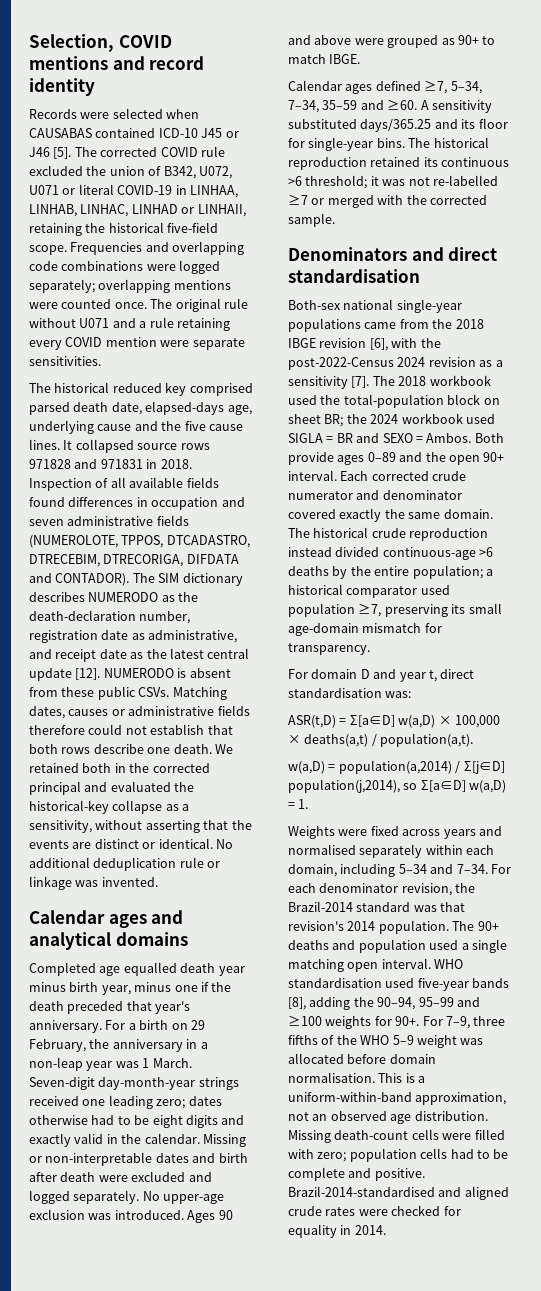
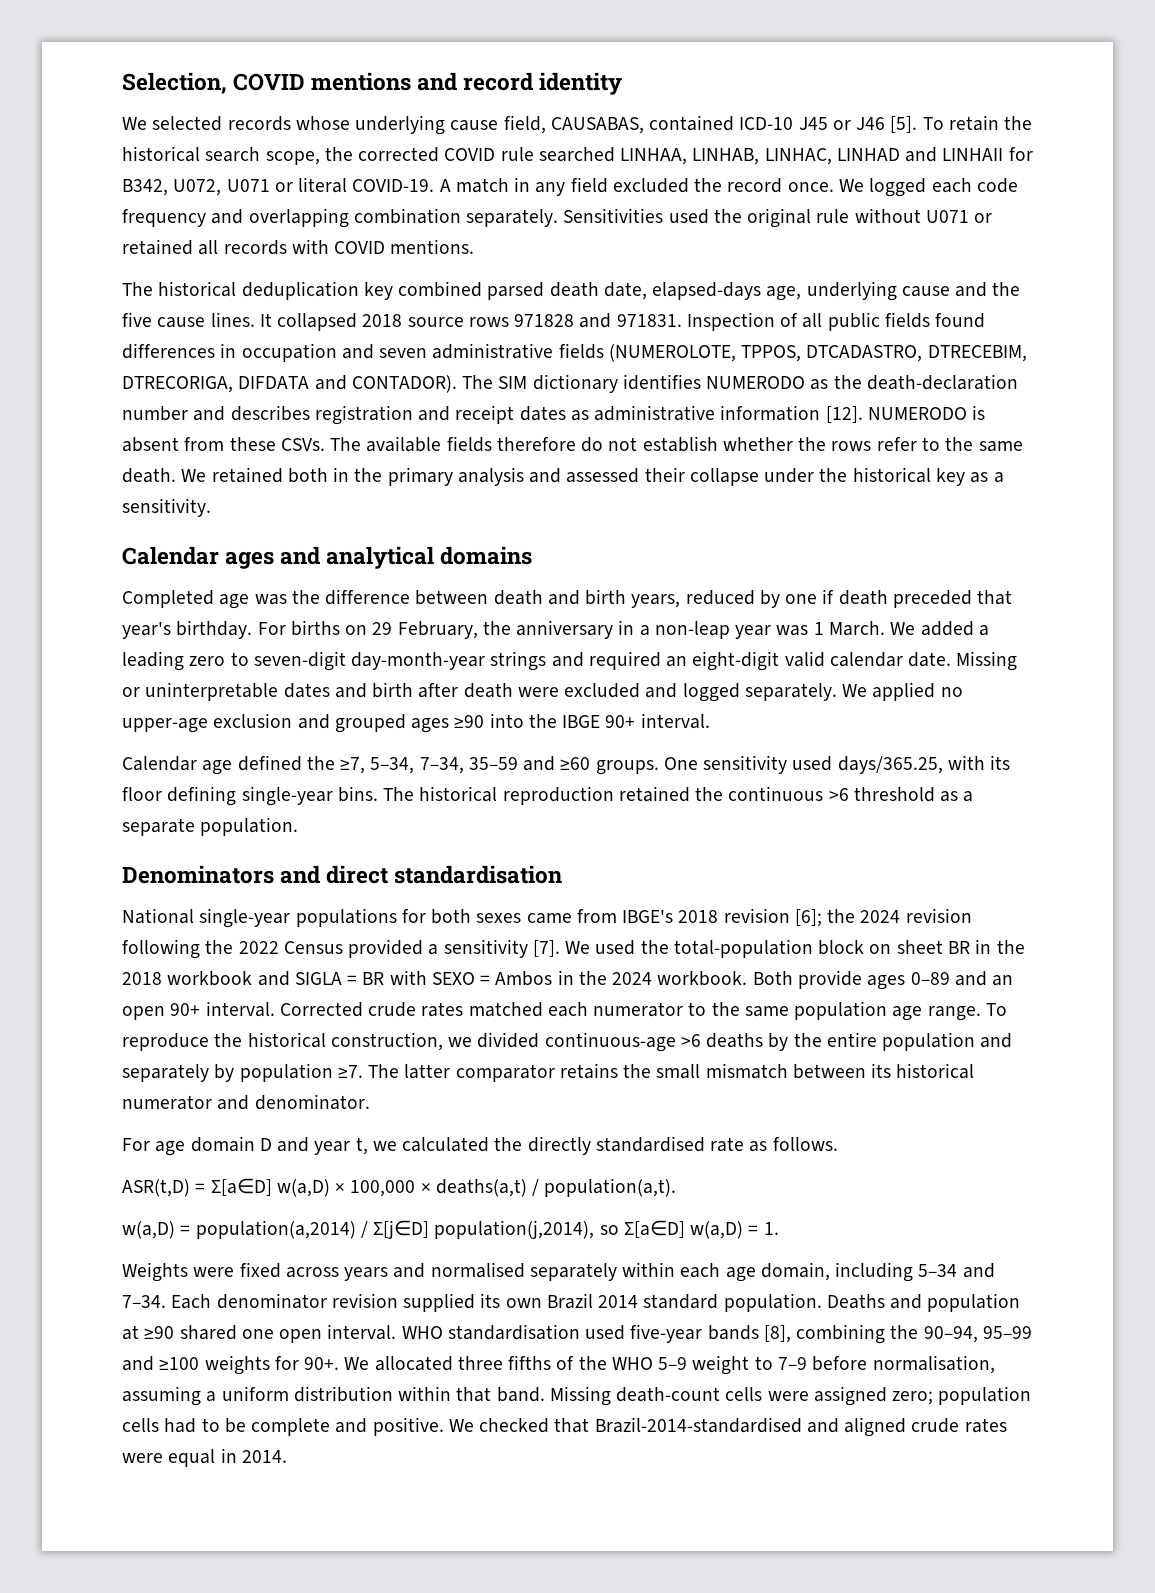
- Records were selected when CAUSABAS contained ICD-10 J45 or J46 [5].
+ We selected records whose underlying cause field, CAUSABAS, contained ICD-10 J45 or J46 [5].
- The corrected COVID rule excluded the union of B342, U072, U071 or literal COVID-19 in LINHAA, LINHAB, LINHAC, LINHAD or LINHAII, retaining the historical five-field scope. Frequencies and overlapping code combinations were logged separately; overlapping mentions were counted once. The original rule without U071 and a rule retaining every COVID mention were separate sensitivities.
- The historical reduced key comprised parsed death date, elapsed-days age, underlying cause and the five cause lines.
+ To retain the historical search scope, the corrected COVID rule searched LINHAA, LINHAB, LINHAC, LINHAD and LINHAII for B342, U072, U071 or literal COVID-19. A match in any field excluded the record once. We logged each code frequency and overlapping combination separately. Sensitivities used the original rule without U071 or retained all records with COVID mentions.
+ The historical deduplication key combined parsed death date, elapsed-days age, underlying cause and the five cause lines.
- It collapsed source rows 971828 and 971831 in 2018.
+ It collapsed 2018 source rows 971828 and 971831.
- Inspection of all available fields found differences in occupation and seven administrative fields (NUMEROLOTE, TPPOS, DTCADASTRO, DTRECEBIM, DTRECORIGA, DIFDATA and CONTADOR).
+ Inspection of all public fields found differences in occupation and seven administrative fields (NUMEROLOTE, TPPOS, DTCADASTRO, DTRECEBIM, DTRECORIGA, DIFDATA and CONTADOR).
- The SIM dictionary describes NUMERODO as the death-declaration number, registration date as administrative, and receipt date as the latest central update [12].
+ The SIM dictionary identifies NUMERODO as the death-declaration number and describes registration and receipt dates as administrative information [12].
- NUMERODO is absent from these public CSVs. Matching dates, causes or administrative fields therefore could not establish that both rows describe one death.
+ NUMERODO is absent from these CSVs. The available fields therefore do not establish whether the rows refer to the same death.
- We retained both in the corrected principal and evaluated the historical-key collapse as a sensitivity, without asserting that the events are distinct or identical. No additional deduplication rule or linkage was invented.
+ We retained both in the primary analysis and assessed their collapse under the historical key as a sensitivity.
- Completed age equalled death year minus birth year, minus one if the death preceded that year's anniversary. For a birth on 29 February, the anniversary in a non-leap year was 1 March.
+ Completed age was the difference between death and birth years, reduced by one if death preceded that year's birthday. For births on 29 February, the anniversary in a non-leap year was 1 March.
- Seven-digit day-month-year strings received one leading zero; dates otherwise had to be eight digits and exactly valid in the calendar.
+ We added a leading zero to seven-digit day-month-year strings and required an eight-digit valid calendar date.
- Missing or non-interpretable dates and birth after death were excluded and logged separately.
+ Missing or uninterpretable dates and birth after death were excluded and logged separately.
- No upper-age exclusion was introduced. Ages 90 and above were grouped as 90+ to match IBGE.
- Calendar ages defined ≥7, 5–34, 7–34, 35–59 and ≥60. A sensitivity substituted days/365.25 and its floor for single-year bins.
+ We applied no upper-age exclusion and grouped ages ≥90 into the IBGE 90+ interval.
+ Calendar age defined the ≥7, 5–34, 7–34, 35–59 and ≥60 groups. One sensitivity used days/365.25, with its floor defining single-year bins.
- The historical reproduction retained its continuous >6 threshold; it was not re-labelled ≥7 or merged with the corrected sample.
+ The historical reproduction retained the continuous >6 threshold as a separate population.
  Denominators and direct standardisation
- Both-sex national single-year populations came from the 2018 IBGE revision [6], with the post-2022-Census 2024 revision as a sensitivity [7]. The 2018 workbook used the total-population block on sheet BR; the 2024 workbook used SIGLA = BR and SEXO = Ambos.
+ National single-year populations for both sexes came from IBGE's 2018 revision [6]; the 2024 revision following the 2022 Census provided a sensitivity [7]. We used the total-population block on sheet BR in the 2018 workbook and SIGLA = BR with SEXO = Ambos in the 2024 workbook.
- Both provide ages 0–89 and the open 90+ interval.
+ Both provide ages 0–89 and an open 90+ interval.
- Each corrected crude numerator and denominator covered exactly the same domain. The historical crude reproduction instead divided continuous-age >6 deaths by the entire population; a historical comparator used population ≥7, preserving its small age-domain mismatch for transparency.
- For domain D and year t, direct standardisation was:
+ Corrected crude rates matched each numerator to the same population age range. To reproduce the historical construction, we divided continuous-age >6 deaths by the entire population and separately by population ≥7. The latter comparator retains the small mismatch between its historical numerator and denominator.
+ For age domain D and year t, we calculated the directly standardised rate as follows.
- Weights were fixed across years and normalised separately within each domain, including 5–34 and 7–34.
+ Weights were fixed across years and normalised separately within each age domain, including 5–34 and 7–34.
- For each denominator revision, the Brazil-2014 standard was that revision's 2014 population. The 90+ deaths and population used a single matching open interval.
+ Each denominator revision supplied its own Brazil 2014 standard population. Deaths and population at ≥90 shared one open interval.
- WHO standardisation used five-year bands [8], adding the 90–94, 95–99 and ≥100 weights for 90+.
+ WHO standardisation used five-year bands [8], combining the 90–94, 95–99 and ≥100 weights for 90+.
- For 7–9, three fifths of the WHO 5–9 weight was allocated before domain normalisation. This is a uniform-within-band approximation, not an observed age distribution.
+ We allocated three fifths of the WHO 5–9 weight to 7–9 before normalisation, assuming a uniform distribution within that band.
- Missing death-count cells were filled with zero; population cells had to be complete and positive.
+ Missing death-count cells were assigned zero; population cells had to be complete and positive.
- Brazil-2014-standardised and aligned crude rates were checked for equality in 2014.
+ We checked that Brazil-2014-standardised and aligned crude rates were equal in 2014.

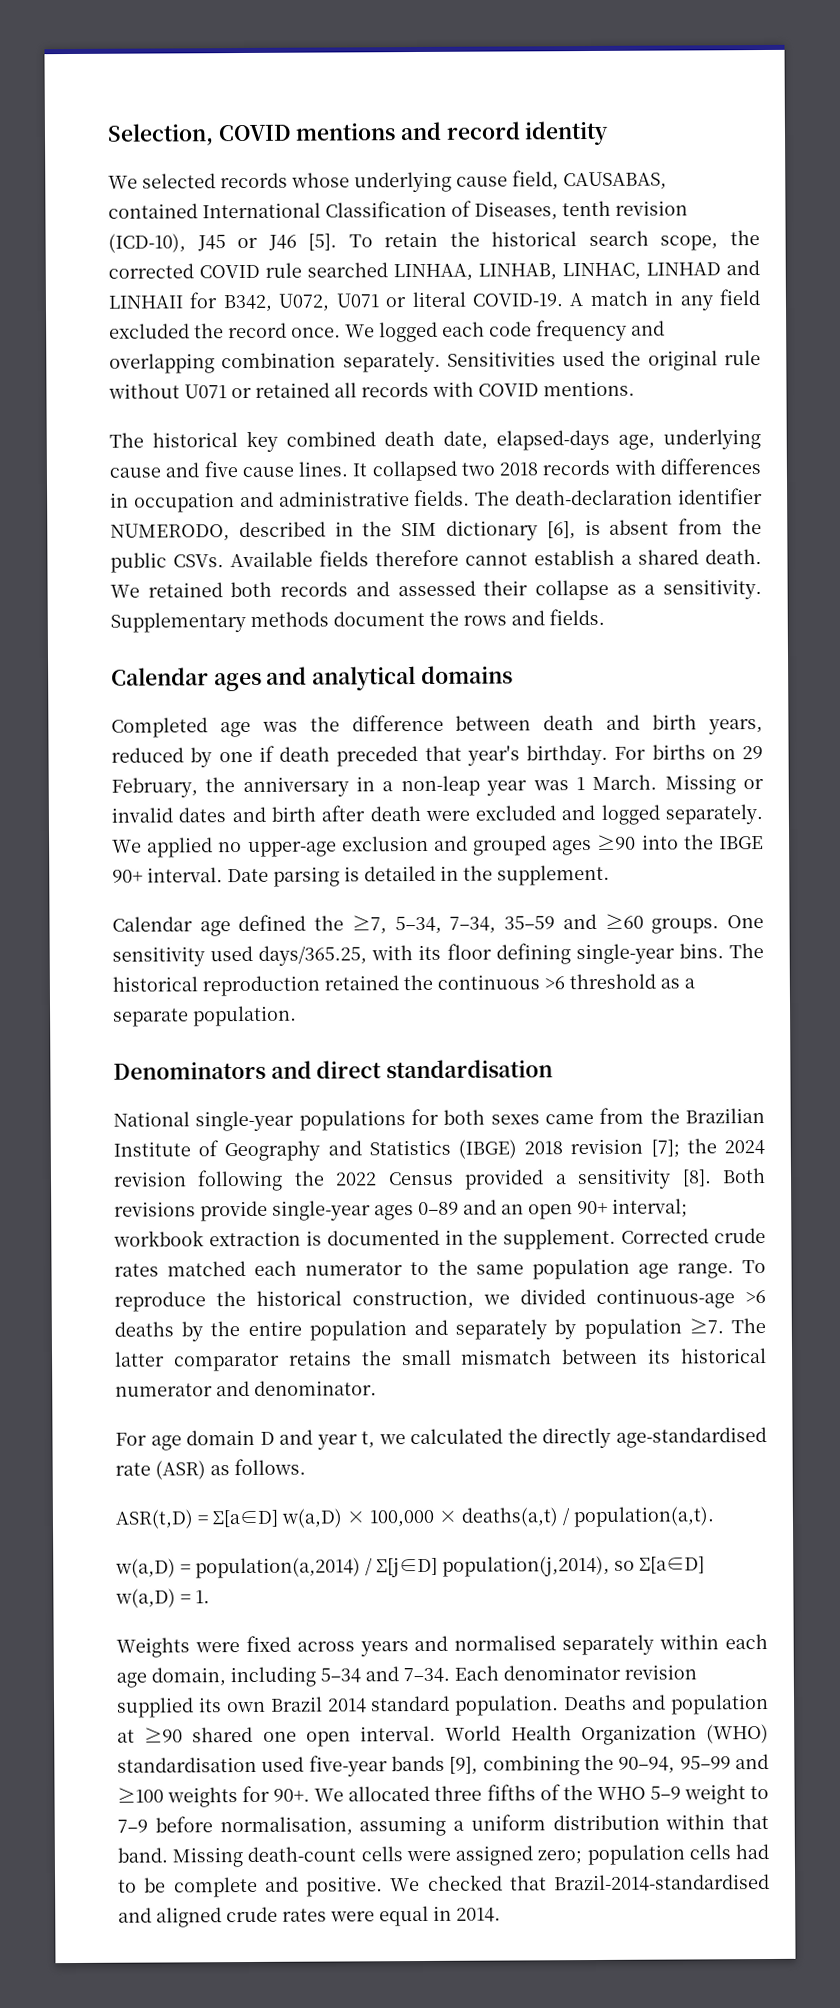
- We selected records whose underlying cause field, CAUSABAS, contained ICD-10 J45 or J46 [5].
+ We selected records whose underlying cause field, CAUSABAS, contained International Classification of Diseases, tenth revision (ICD-10), J45 or J46 [5].
- The historical deduplication key combined parsed death date, elapsed-days age, underlying cause and the five cause lines.
+ The historical key combined death date, elapsed-days age, underlying cause and five cause lines.
- It collapsed 2018 source rows 971828 and 971831. Inspection of all public fields found differences in occupation and seven administrative fields (NUMEROLOTE, TPPOS, DTCADASTRO, DTRECEBIM, DTRECORIGA, DIFDATA and CONTADOR). The SIM dictionary identifies NUMERODO as the death-declaration number and describes registration and receipt dates as administrative information [12]. NUMERODO is absent from these CSVs. The available fields therefore do not establish whether the rows refer to the same death. We retained both in the primary analysis and assessed their collapse under the historical key as a sensitivity.
+ It collapsed two 2018 records with differences in occupation and administrative fields. The death-declaration identifier NUMERODO, described in the SIM dictionary [6], is absent from the public CSVs. Available fields therefore cannot establish a shared death. We retained both records and assessed their collapse as a sensitivity. Supplementary methods document the rows and fields.
- We added a leading zero to seven-digit day-month-year strings and required an eight-digit valid calendar date.
- Missing or uninterpretable dates and birth after death were excluded and logged separately.
+ Missing or invalid dates and birth after death were excluded and logged separately.
+ Date parsing is detailed in the supplement.
- National single-year populations for both sexes came from IBGE's 2018 revision [6]; the 2024 revision following the 2022 Census provided a sensitivity [7]. We used the total-population block on sheet BR in the 2018 workbook and SIGLA = BR with SEXO = Ambos in the 2024 workbook. Both provide ages 0–89 and an open 90+ interval.
+ National single-year populations for both sexes came from the Brazilian Institute of Geography and Statistics (IBGE) 2018 revision [7]; the 2024 revision following the 2022 Census provided a sensitivity [8]. Both revisions provide single-year ages 0–89 and an open 90+ interval; workbook extraction is documented in the supplement.
- For age domain D and year t, we calculated the directly standardised rate as follows.
+ For age domain D and year t, we calculated the directly age-standardised rate (ASR) as follows.
- WHO standardisation used five-year bands [8], combining the 90–94, 95–99 and ≥100 weights for 90+.
+ World Health Organization (WHO) standardisation used five-year bands [9], combining the 90–94, 95–99 and ≥100 weights for 90+.

